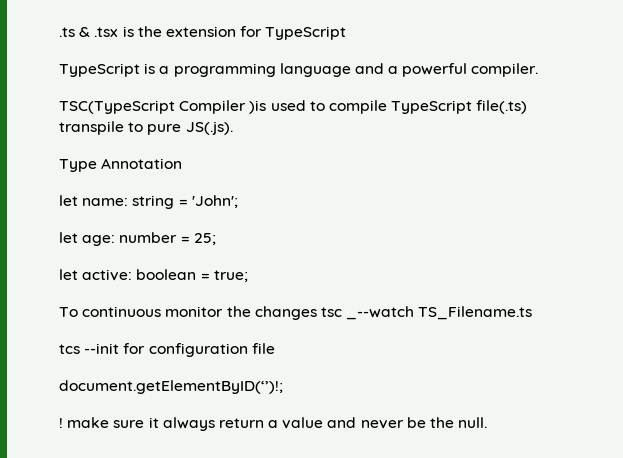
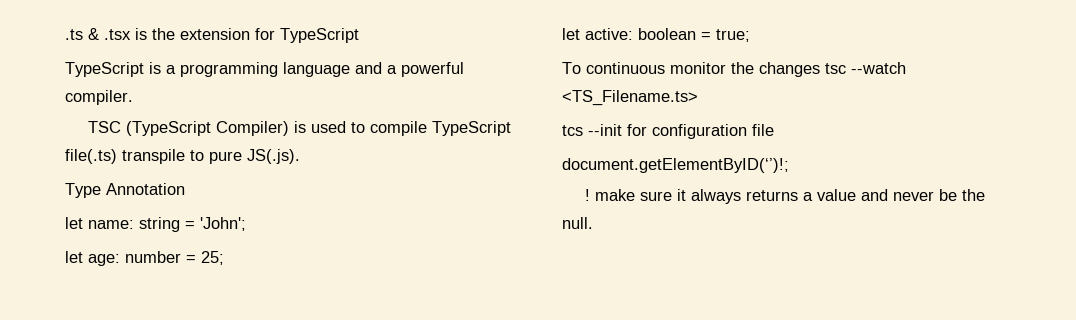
- TSC(TypeScript Compiler )is used to compile TypeScript file(.ts) transpile to pure JS(.js).
+ TSC (TypeScript Compiler) is used to compile TypeScript file(.ts) transpile to pure JS(.js).
- To continuous monitor the changes tsc _--watch TS_Filename.ts
+ To continuous monitor the changes tsc --watch <TS_Filename.ts>
- ! make sure it always return a value and never be the null.
+ ! make sure it always returns a value and never be the null.

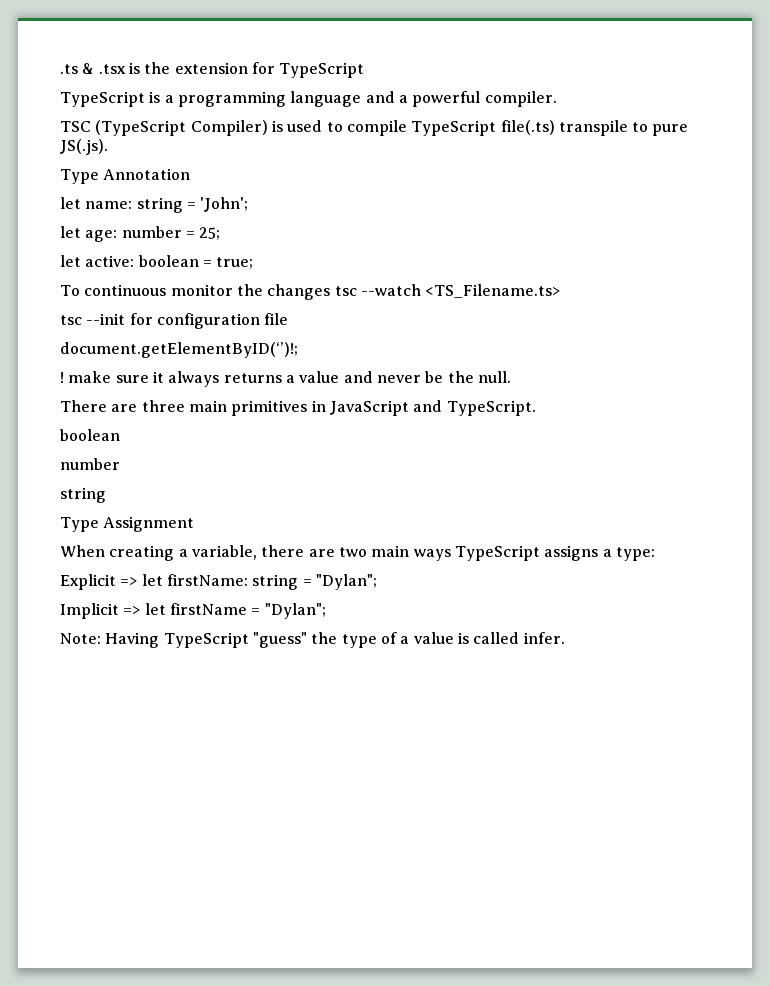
- tcs --init for configuration file
+ tsc --init for configuration file
+ There are three main primitives in JavaScript and TypeScript.
+ boolean
+ number
+ string
+ Type Assignment
+ When creating a variable, there are two main ways TypeScript assigns a type:
+ Explicit => let firstName: string = "Dylan";
+ Implicit => let firstName = "Dylan";
+ Note: Having TypeScript "guess" the type of a value is called infer.

